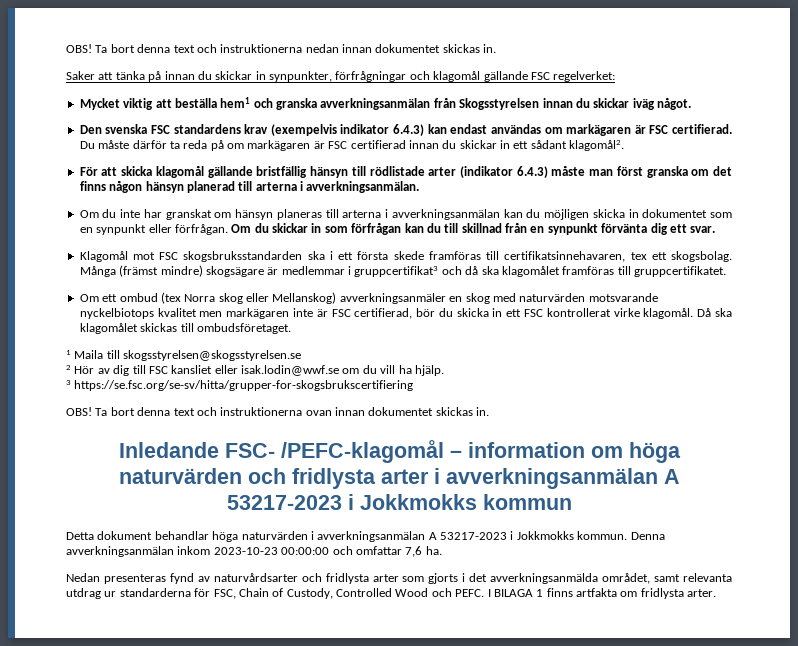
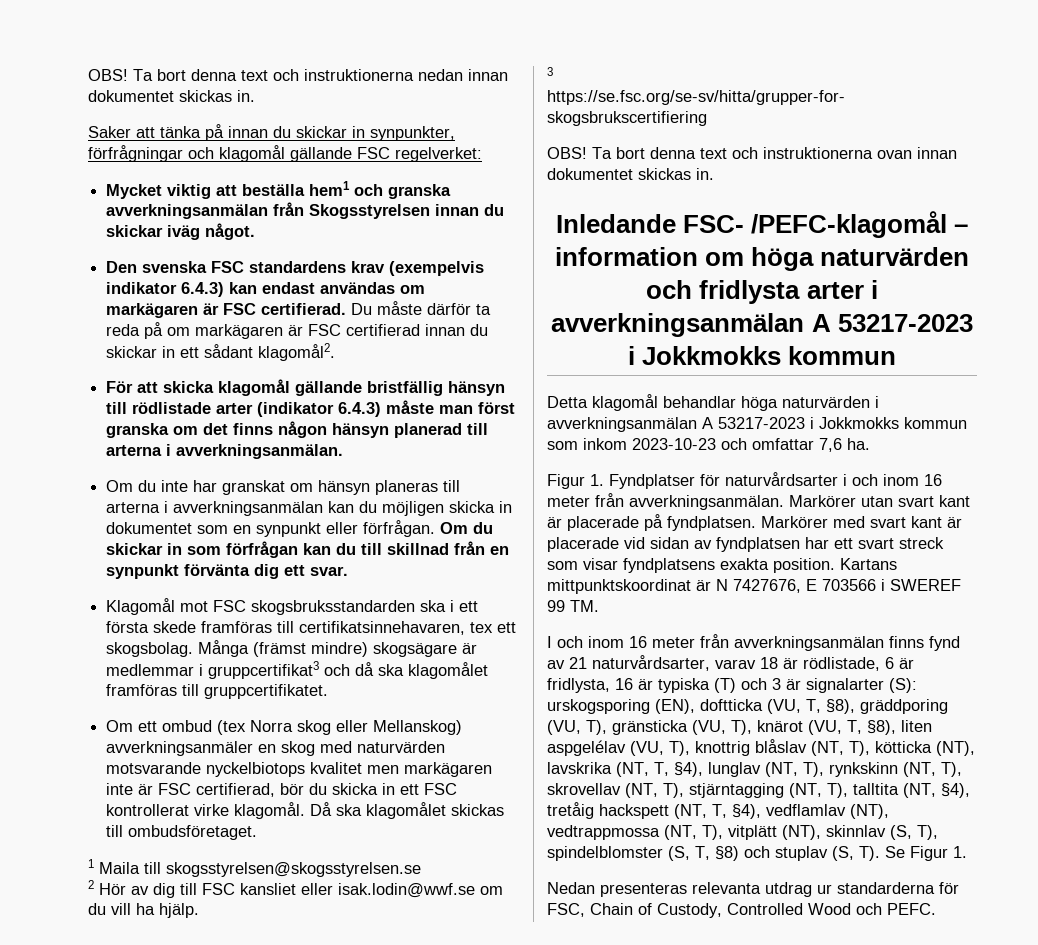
- Detta dokument behandlar höga naturvärden i avverkningsanmälan A 53217-2023 i Jokkmokks kommun. Denna avverkningsanmälan inkom 2023-10-23 00:00:00 och omfattar 7,6 ha.
+ Detta klagomål behandlar höga naturvärden i avverkningsanmälan A 53217-2023 i Jokkmokks kommun som inkom 2023-10-23 och omfattar 7,6 ha.
- Nedan presenteras fynd av naturvårdsarter och fridlysta arter som gjorts i det avverkningsanmälda området, samt relevanta utdrag ur standarderna för FSC, Chain of Custody, Controlled Wood och PEFC. I BILAGA 1 finns artfakta om fridlysta arter.
+ Figur 1. Fyndplatser för naturvårdsarter i och inom 16 meter från avverkningsanmälan. Markörer utan svart kant är placerade på fyndplatsen. Markörer med svart kant är placerade vid sidan av fyndplatsen har ett svart streck som visar fyndplatsens exakta position. Kartans mittpunktskoordinat är N 7427676, E 703566 i SWEREF 99 TM.
+ I och inom 16 meter från avverkningsanmälan finns fynd av 21 naturvårdsarter, varav 18 är rödlistade, 6 är fridlysta, 16 är typiska (T) och 3 är signalarter (S): urskogsporing (EN), doftticka (VU, T, §8), gräddporing (VU, T), gränsticka (VU, T), knärot (VU, T, §8), liten aspgelélav (VU, T), knottrig blåslav (NT, T), kötticka (NT), lavskrika (NT, T, §4), lunglav (NT, T), rynkskinn (NT, T), skrovellav (NT, T), stjärntagging (NT, T), talltita (NT, §4), tretåig hackspett (NT, T, §4), vedflamlav (NT), vedtrappmossa (NT, T), vitplätt (NT), skinnlav (S, T), spindelblomster (S, T, §8) och stuplav (S, T). Se Figur 1.
+ Nedan presenteras relevanta utdrag ur standarderna för FSC, Chain of Custody, Controlled Wood och PEFC.

